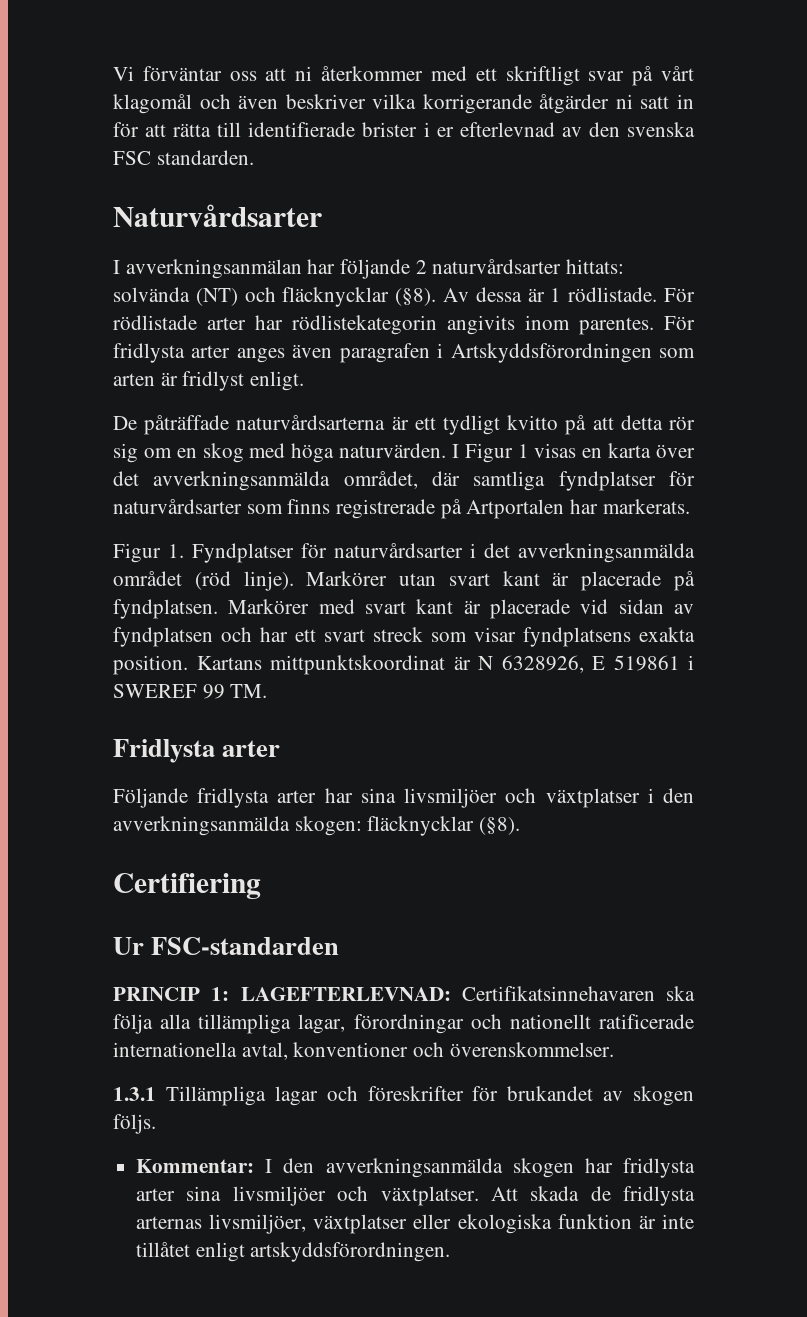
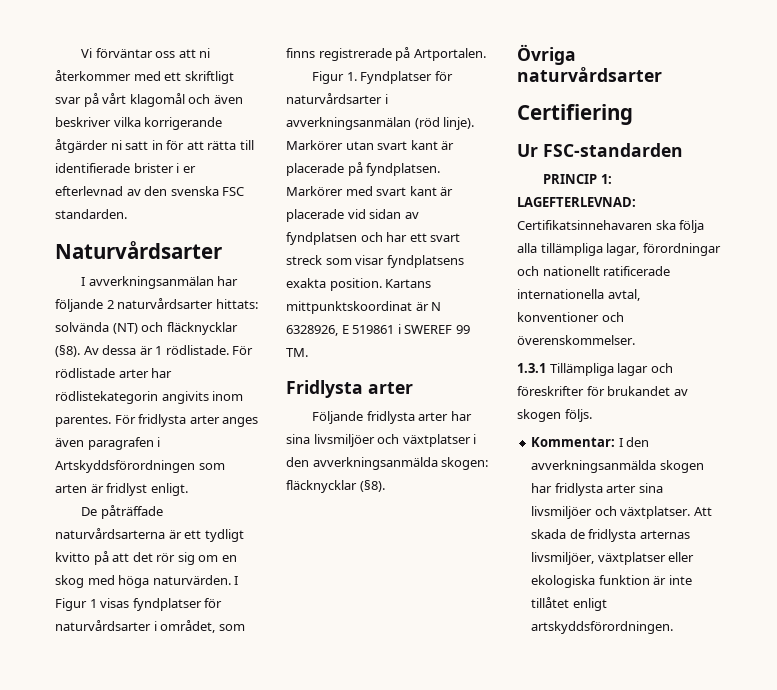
- De påträffade naturvårdsarterna är ett tydligt kvitto på att detta rör sig om en skog med höga naturvärden.
+ De påträffade naturvårdsarterna är ett tydligt kvitto på att det rör sig om en skog med höga naturvärden.
- I Figur 1 visas en karta över det avverkningsanmälda området, där samtliga fyndplatser för naturvårdsarter som finns registrerade på Artportalen har markerats.
+ I Figur 1 visas fyndplatser för naturvårdsarter i området, som finns registrerade på Artportalen.
- Figur 1. Fyndplatser för naturvårdsarter i det avverkningsanmälda området (röd linje).
+ Figur 1. Fyndplatser för naturvårdsarter i avverkningsanmälan (röd linje).
+ Övriga naturvårdsarter

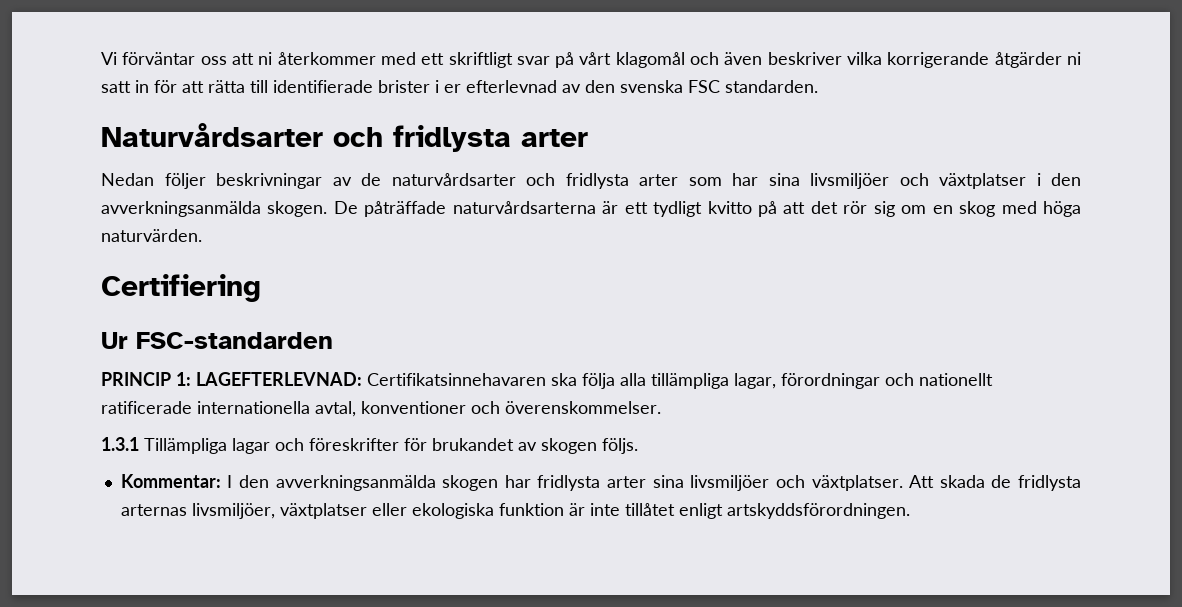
- Naturvårdsarter
- I avverkningsanmälan har följande 2 naturvårdsarter hittats: solvända (NT) och fläcknycklar (§8). Av dessa är 1 rödlistade. För rödlistade arter har rödlistekategorin angivits inom parentes. För fridlysta arter anges även paragrafen i Artskyddsförordningen som arten är fridlyst enligt.
- De påträffade naturvårdsarterna är ett tydligt kvitto på att det rör sig om en skog med höga naturvärden. I Figur 1 visas fyndplatser för naturvårdsarter i området, som finns registrerade på Artportalen.
- Figur 1. Fyndplatser för naturvårdsarter i avverkningsanmälan (röd linje). Markörer utan svart kant är placerade på fyndplatsen. Markörer med svart kant är placerade vid sidan av fyndplatsen och har ett svart streck som visar fyndplatsens exakta position. Kartans mittpunktskoordinat är N 6328926, E 519861 i SWEREF 99 TM.
- Fridlysta arter
- Följande fridlysta arter har sina livsmiljöer och växtplatser i den avverkningsanmälda skogen: fläcknycklar (§8).
- Övriga naturvårdsarter
+ Naturvårdsarter och fridlysta arter
+ Nedan följer beskrivningar av de naturvårdsarter och fridlysta arter som har sina livsmiljöer och växtplatser i den avverkningsanmälda skogen. De påträffade naturvårdsarterna är ett tydligt kvitto på att det rör sig om en skog med höga naturvärden.

